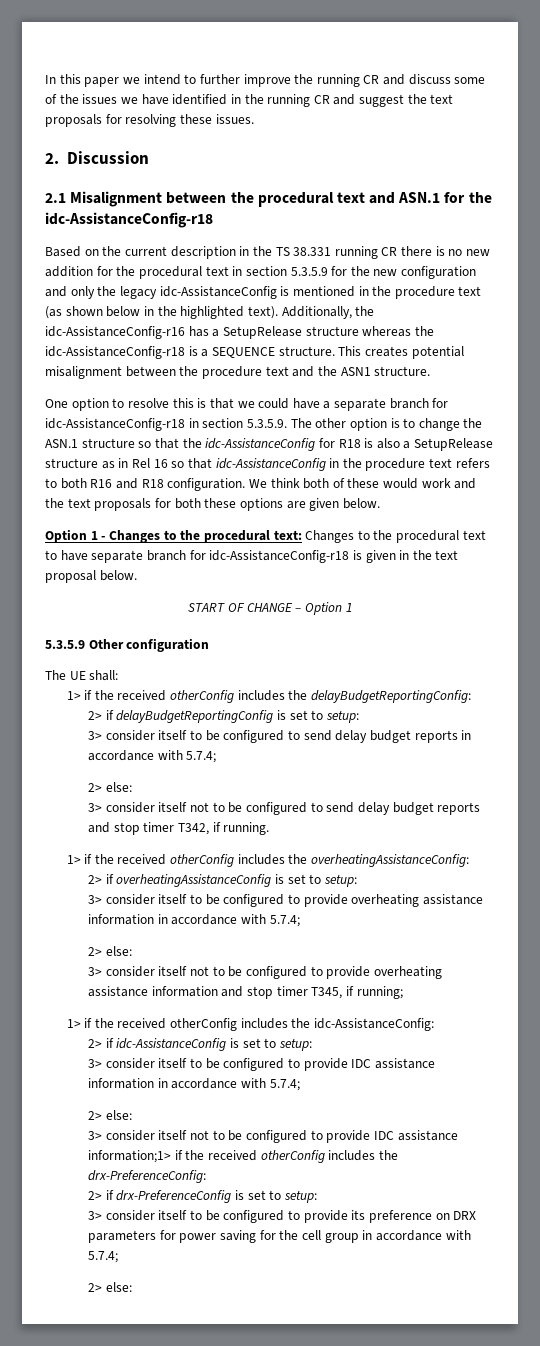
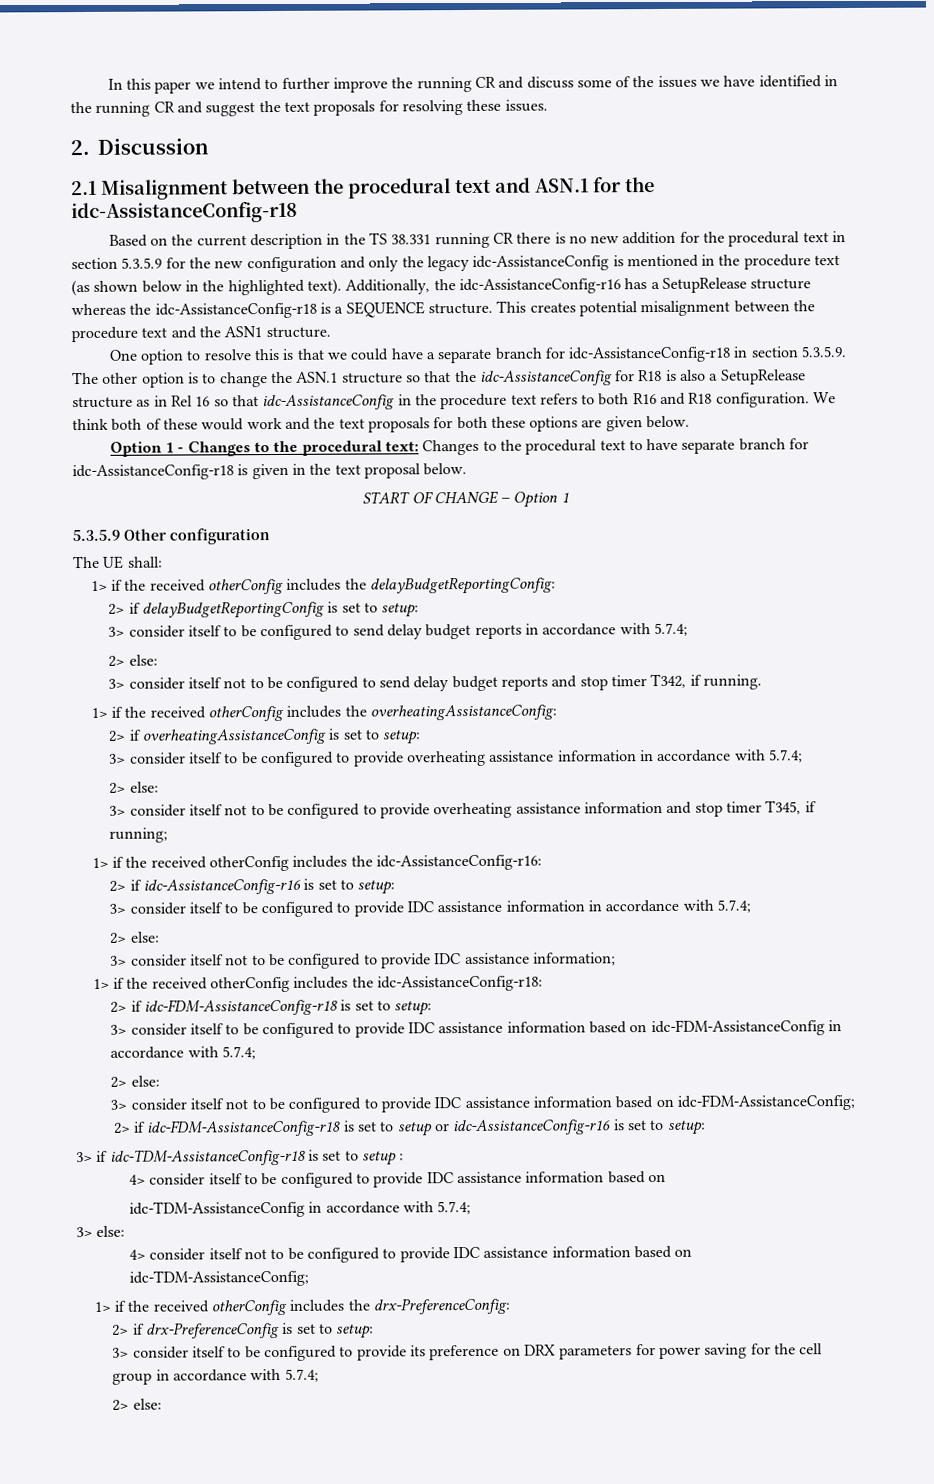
- 1> if the received otherConfig includes the idc-AssistanceConfig:
- 2> if idc-AssistanceConfig is set to setup:
+ 1> if the received otherConfig includes the idc-AssistanceConfig-r16:
+ 2> if idc-AssistanceConfig-r16 is set to setup:
- 3> consider itself not to be configured to provide IDC assistance information;1> if the received otherConfig includes the drx-PreferenceConfig:
+ 3> consider itself not to be configured to provide IDC assistance information;
+ 1> if the received otherConfig includes the idc-AssistanceConfig-r18:
+ 2> if idc-FDM-AssistanceConfig-r18 is set to setup:
+ 3> consider itself to be configured to provide IDC assistance information based on idc-FDM-AssistanceConfig in accordance with 5.7.4;
+ 2> else:
+ 3> consider itself not to be configured to provide IDC assistance information based on idc-FDM-AssistanceConfig;
+ 2> if idc-FDM-AssistanceConfig-r18 is set to setup or idc-AssistanceConfig-r16 is set to setup:
+ 3> if idc-TDM-AssistanceConfig-r18 is set to setup :
+ 4> consider itself to be configured to provide IDC assistance information based on
+ idc-TDM-AssistanceConfig in accordance with 5.7.4;
+ 3> else:
+ 4> consider itself not to be configured to provide IDC assistance information based on idc-TDM-AssistanceConfig;
+ 1> if the received otherConfig includes the drx-PreferenceConfig:

